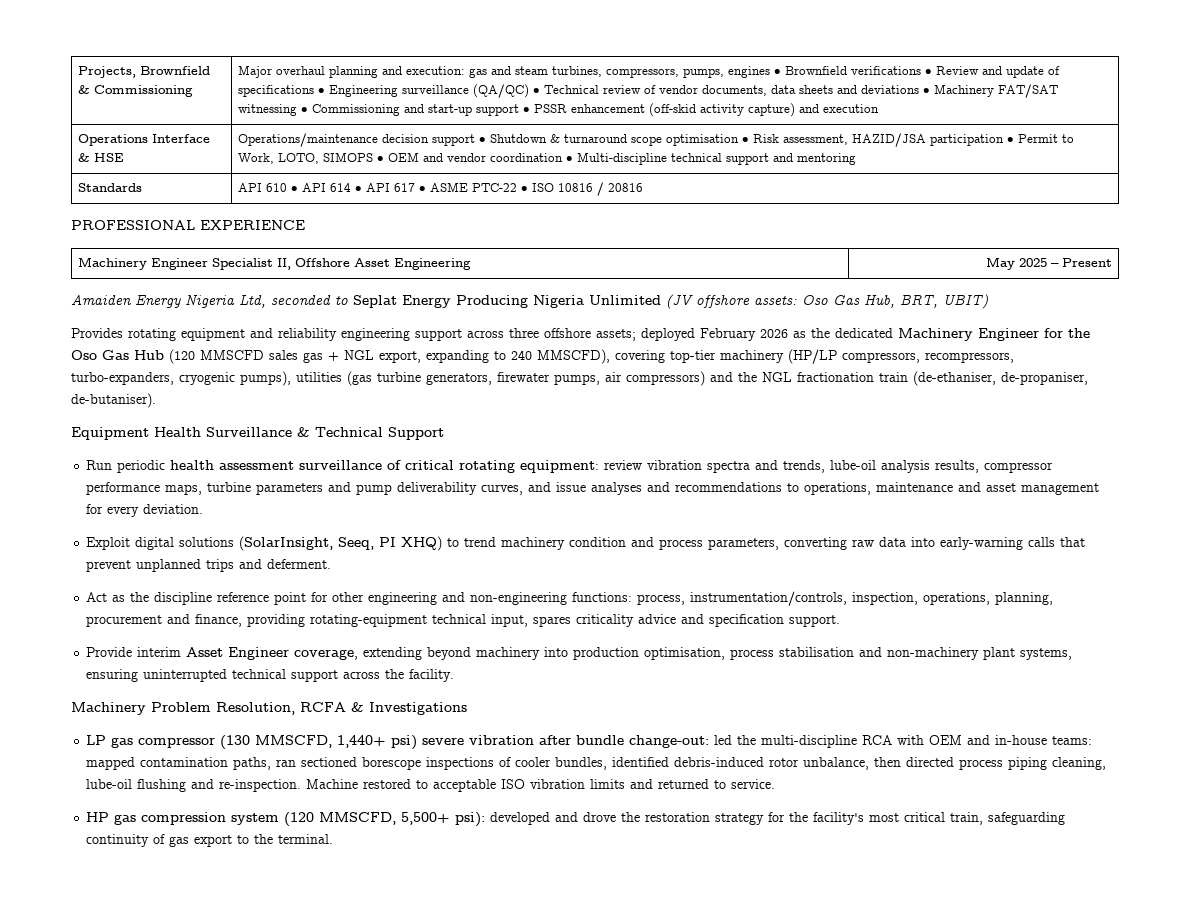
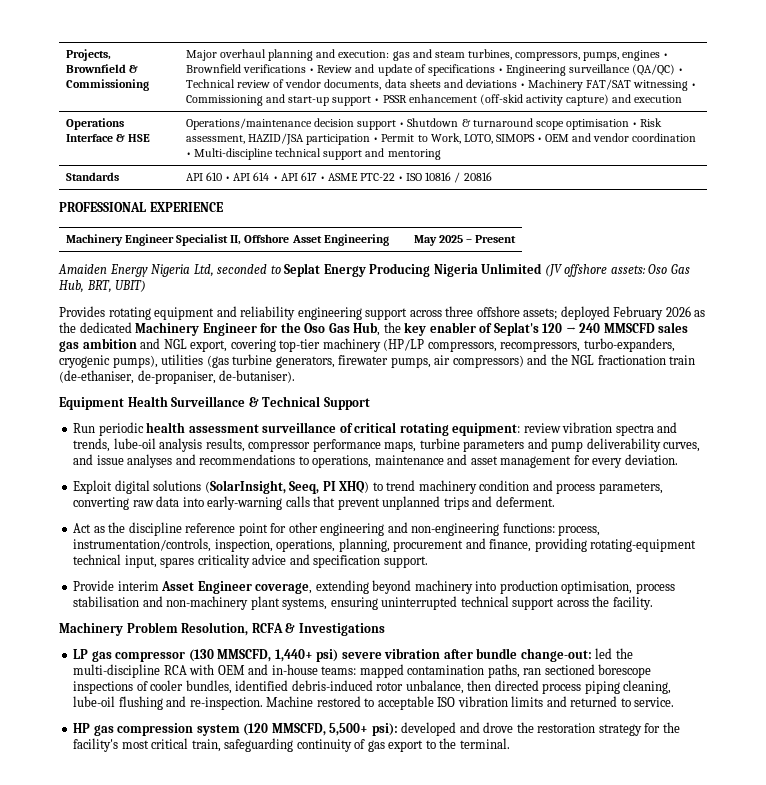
- Provides rotating equipment and reliability engineering support across three offshore assets; deployed February 2026 as the dedicated Machinery Engineer for the Oso Gas Hub (120 MMSCFD sales gas + NGL export, expanding to 240 MMSCFD), covering top-tier machinery (HP/LP compressors, recompressors, turbo-expanders, cryogenic pumps), utilities (gas turbine generators, firewater pumps, air compressors) and the NGL fractionation train (de-ethaniser, de-propaniser, de-butaniser).
+ Provides rotating equipment and reliability engineering support across three offshore assets; deployed February 2026 as the dedicated Machinery Engineer for the Oso Gas Hub, the key enabler of Seplat's 120 → 240 MMSCFD sales gas ambition and NGL export, covering top-tier machinery (HP/LP compressors, recompressors, turbo-expanders, cryogenic pumps), utilities (gas turbine generators, firewater pumps, air compressors) and the NGL fractionation train (de-ethaniser, de-propaniser, de-butaniser).

